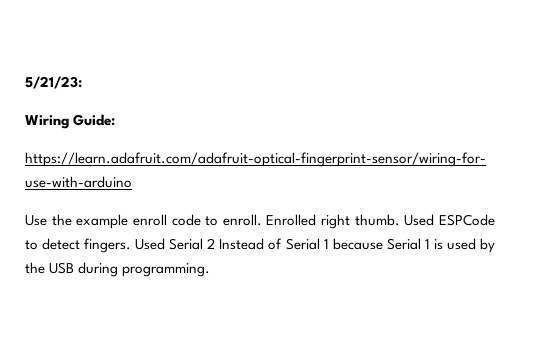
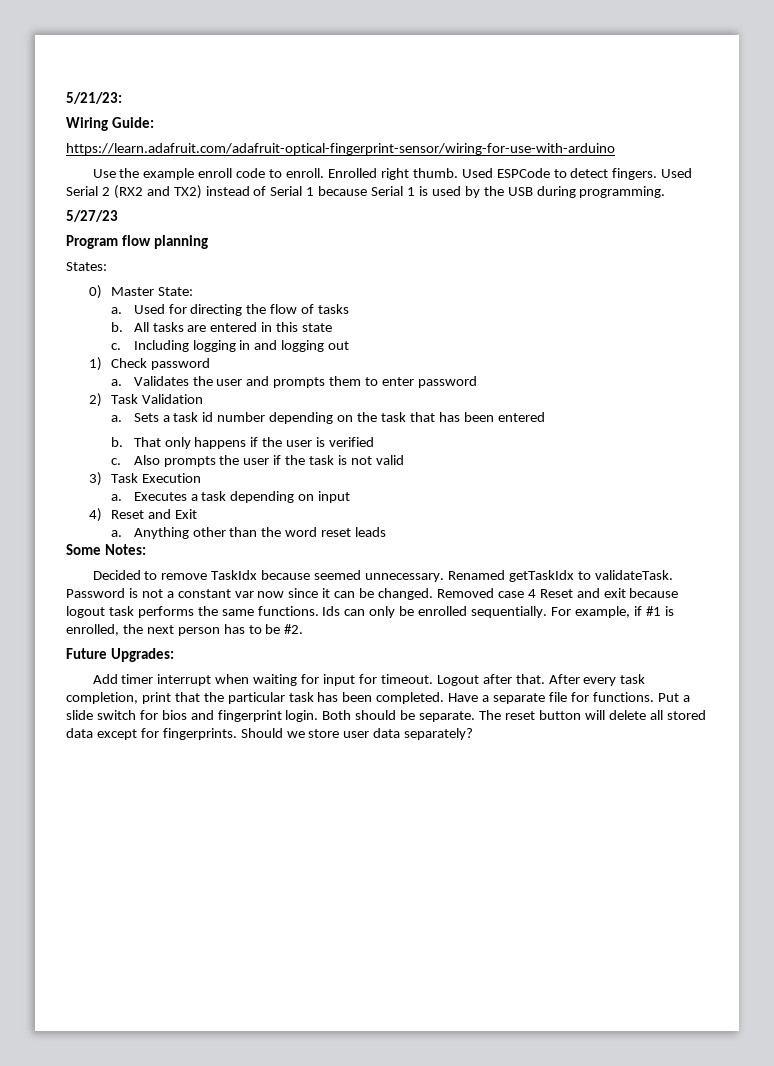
- Used Serial 2 Instead of Serial 1 because Serial 1 is used by the USB during programming.
+ Used Serial 2 (RX2 and TX2) instead of Serial 1 because Serial 1 is used by the USB during programming.
+ 5/27/23
+ Program flow planning
+ States:
+ 0) Master State:
+ a. Used for directing the flow of tasks
+ b. All tasks are entered in this state
+ c. Including logging in and logging out
+ 1) Check password
+ a. Validates the user and prompts them to enter password
+ 2) Task Validation
+ a. Sets a task id number depending on the task that has been entered
+ b. That only happens if the user is verified
+ c. Also prompts the user if the task is not valid
+ 3) Task Execution
+ a. Executes a task depending on input
+ 4) Reset and Exit
+ a. Anything other than the word reset leads
+ Some Notes:
+ Decided to remove TaskIdx because seemed unnecessary. Renamed getTaskIdx to validateTask. Password is not a constant var now since it can be changed. Removed case 4 Reset and exit because logout task performs the same functions. Ids can only be enrolled sequentially. For example, if #1 is enrolled, the next person has to be #2.
+ Future Upgrades:
+ Add timer interrupt when waiting for input for timeout. Logout after that. After every task completion, print that the particular task has been completed. Have a separate file for functions. Put a slide switch for bios and fingerprint login. Both should be separate. The reset button will delete all stored data except for fingerprints. Should we store user data separately?

